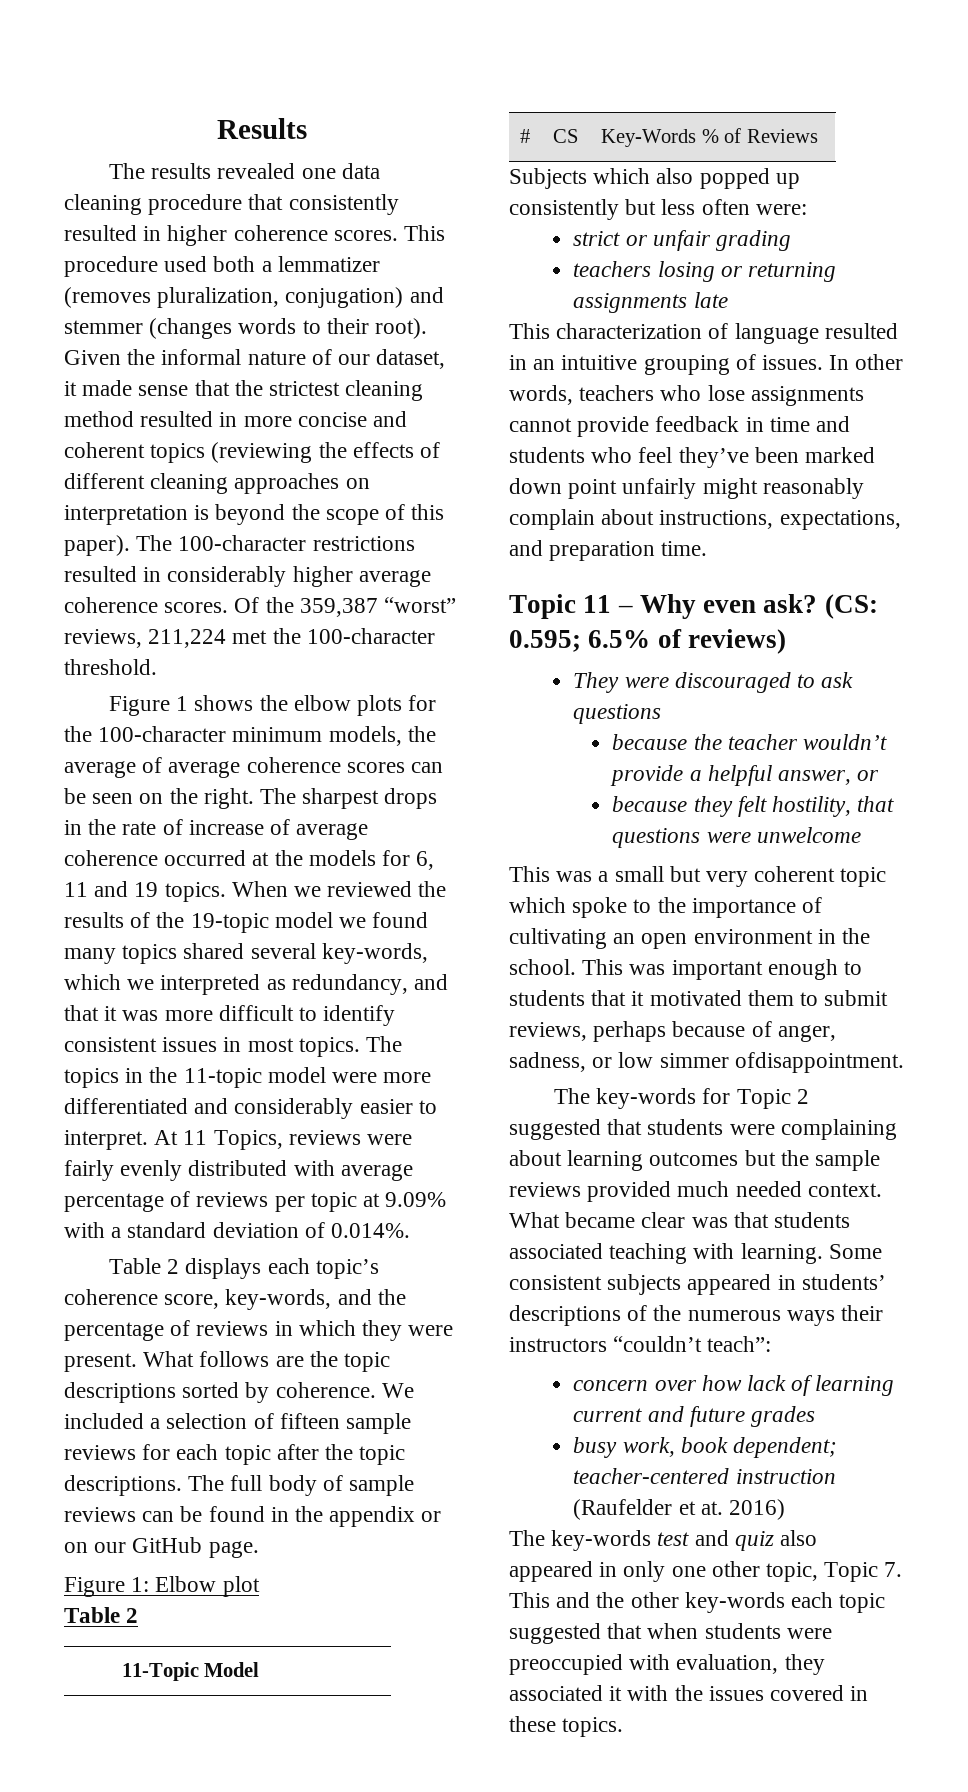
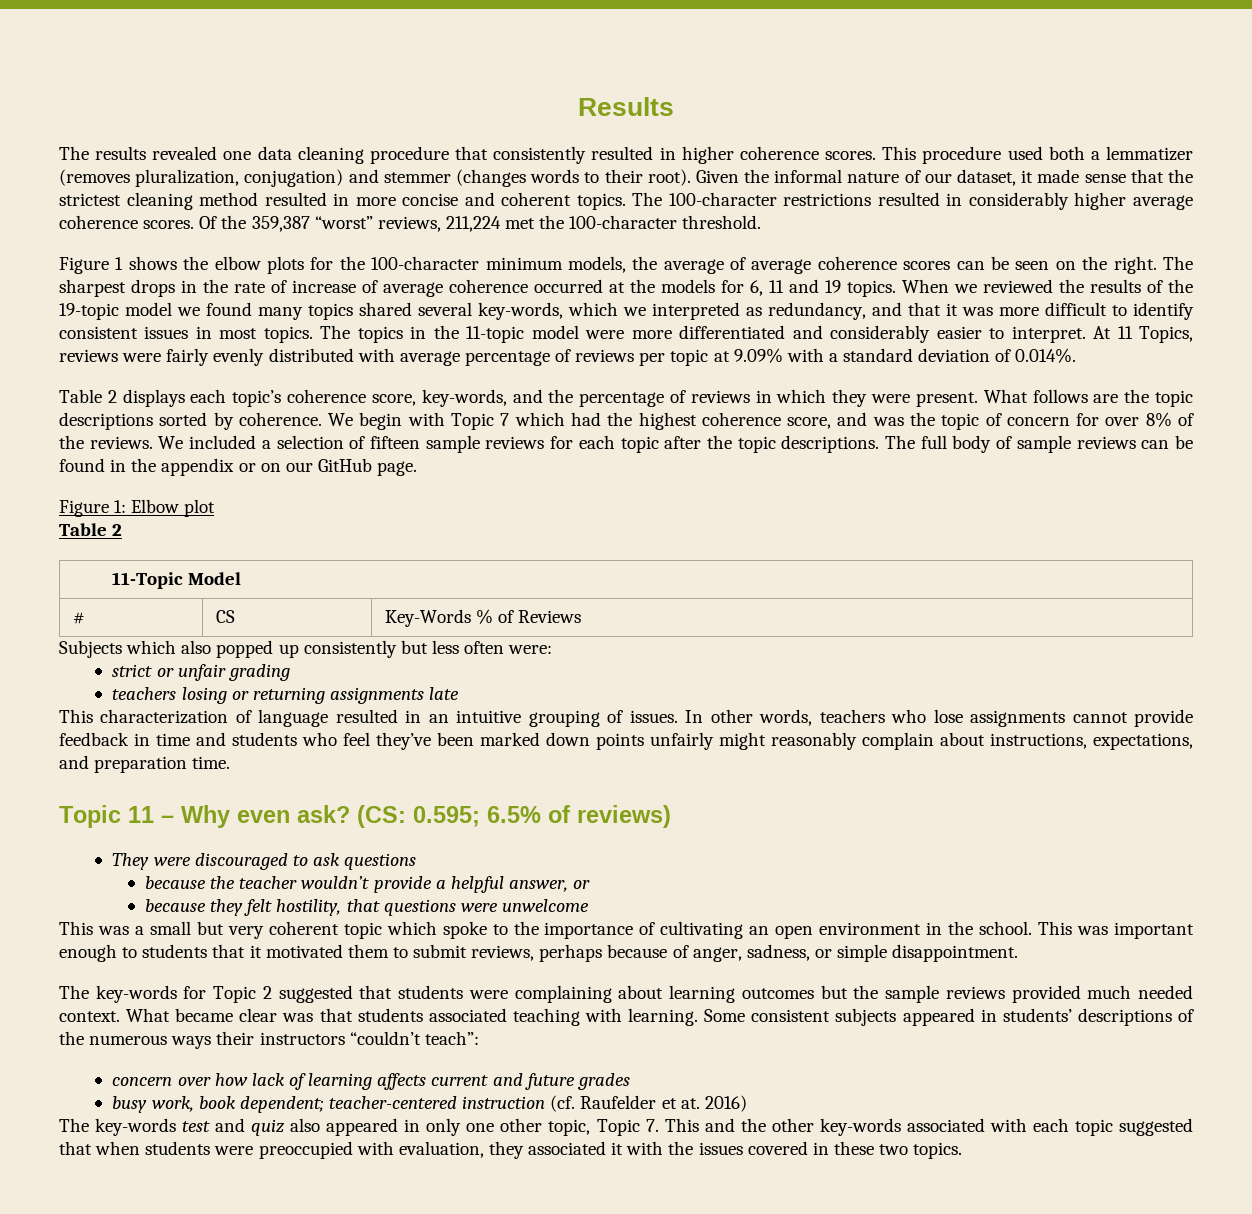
- Given the informal nature of our dataset, it made sense that the strictest cleaning method resulted in more concise and coherent topics (reviewing the effects of different cleaning approaches on interpretation is beyond the scope of this paper).
+ Given the informal nature of our dataset, it made sense that the strictest cleaning method resulted in more concise and coherent topics.
- We included a selection of fifteen sample reviews for each topic after the topic descriptions.
+ We begin with Topic 7 which had the highest coherence score, and was the topic of concern for over 8% of the reviews. We included a selection of fifteen sample reviews for each topic after the topic descriptions.
- In other words, teachers who lose assignments cannot provide feedback in time and students who feel they’ve been marked down point unfairly might reasonably complain about instructions, expectations, and preparation time.
+ In other words, teachers who lose assignments cannot provide feedback in time and students who feel they’ve been marked down points unfairly might reasonably complain about instructions, expectations, and preparation time.
- This was important enough to students that it motivated them to submit reviews, perhaps because of anger, sadness, or low simmer ofdisappointment.
+ This was important enough to students that it motivated them to submit reviews, perhaps because of anger, sadness, or simple disappointment.
- concern over how lack of learning current and future grades
+ concern over how lack of learning affects current and future grades
- busy work, book dependent; teacher-centered instruction (Raufelder et at.
+ busy work, book dependent; teacher-centered instruction (cf. Raufelder et at.
- The key-words test and quiz also appeared in only one other topic, Topic 7. This and the other key-words each topic suggested that when students were preoccupied with evaluation, they associated it with the issues covered in these topics.
+ The key-words test and quiz also appeared in only one other topic, Topic 7. This and the other key-words associated with each topic suggested that when students were preoccupied with evaluation, they associated it with the issues covered in these two topics.

